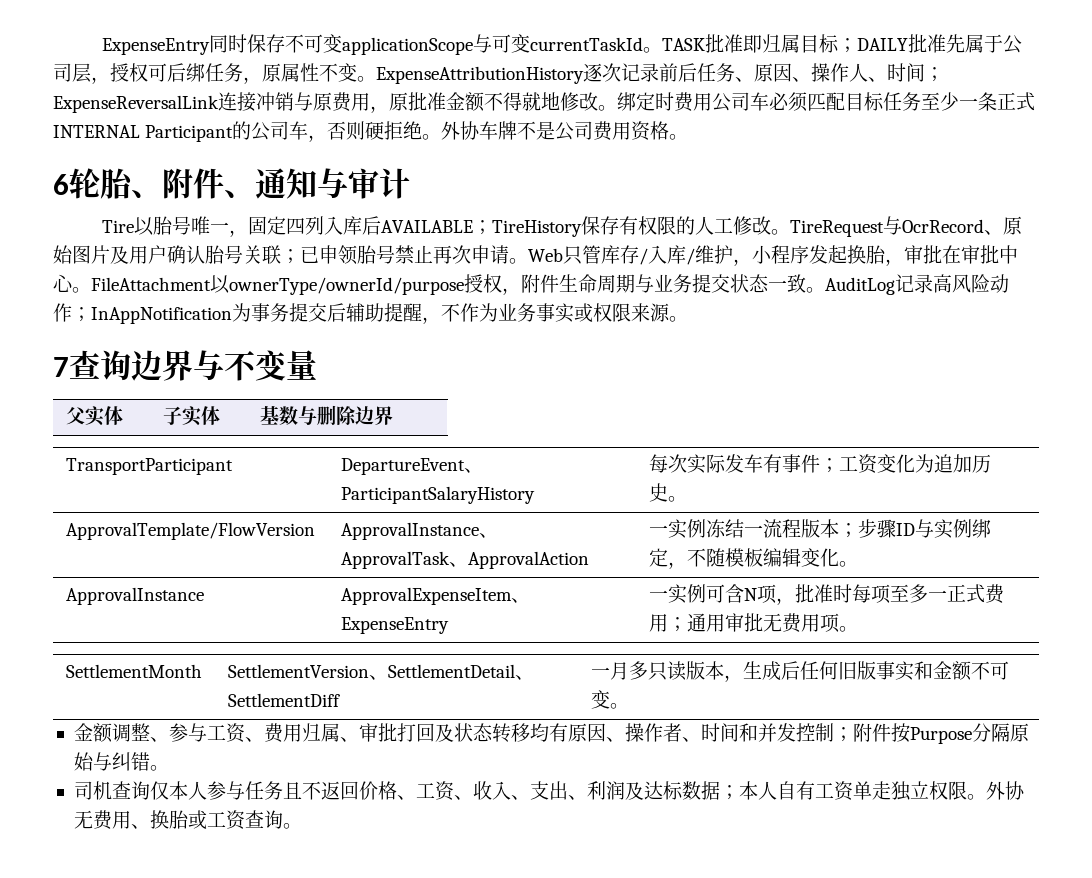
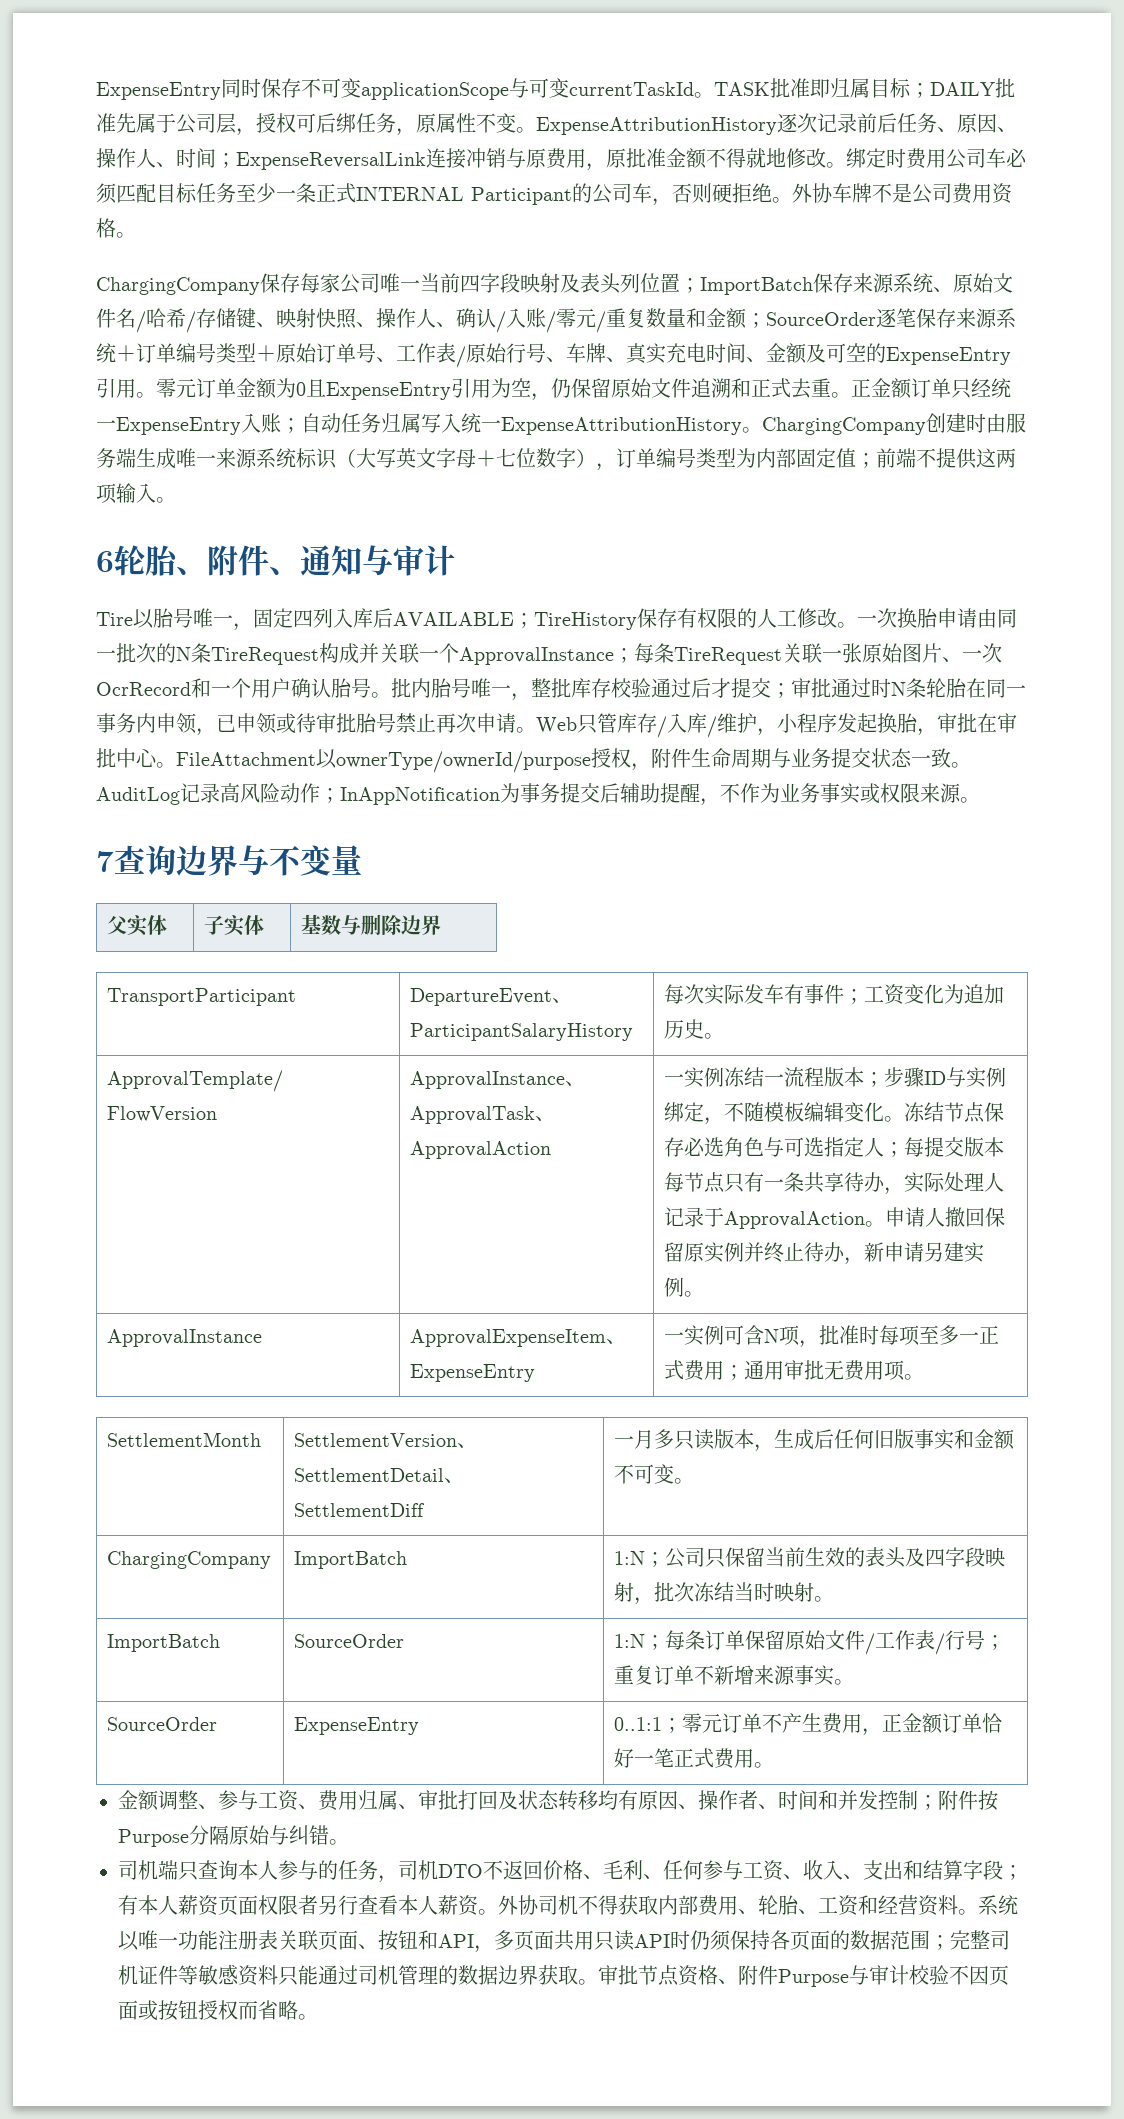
+ ChargingCompany保存每家公司唯一当前四字段映射及表头列位置；ImportBatch保存来源系统、原始文件名/哈希/存储键、映射快照、操作人、确认/入账/零元/重复数量和金额；SourceOrder逐笔保存来源系统＋订单编号类型＋原始订单号、工作表/原始行号、车牌、真实充电时间、金额及可空的ExpenseEntry引用。零元订单金额为0且ExpenseEntry引用为空，仍保留原始文件追溯和正式去重。正金额订单只经统一ExpenseEntry入账；自动任务归属写入统一ExpenseAttributionHistory。ChargingCompany创建时由服务端生成唯一来源系统标识（大写英文字母＋七位数字），订单编号类型为内部固定值；前端不提供这两项输入。
- TireRequest与OcrRecord、原始图片及用户确认胎号关联；已申领胎号禁止再次申请。
+ 一次换胎申请由同一批次的N条TireRequest构成并关联一个ApprovalInstance；每条TireRequest关联一张原始图片、一次OcrRecord和一个用户确认胎号。批内胎号唯一，整批库存校验通过后才提交；审批通过时N条轮胎在同一事务内申领，已申领或待审批胎号禁止再次申请。
+ 冻结节点保存必选角色与可选指定人；每提交版本每节点只有一条共享待办，实际处理人记录于ApprovalAction。申请人撤回保留原实例并终止待办，新申请另建实例。
+ ChargingCompany | ImportBatch | 1:N；公司只保留当前生效的表头及四字段映射，批次冻结当时映射。
+ ImportBatch | SourceOrder | 1:N；每条订单保留原始文件/工作表/行号；重复订单不新增来源事实。
+ SourceOrder | ExpenseEntry | 0..1:1；零元订单不产生费用，正金额订单恰好一笔正式费用。
- 司机查询仅本人参与任务且不返回价格、工资、收入、支出、利润及达标数据；本人自有工资单走独立权限。外协无费用、换胎或工资查询。
+ 司机端只查询本人参与的任务，司机DTO不返回价格、毛利、任何参与工资、收入、支出和结算字段；有本人薪资页面权限者另行查看本人薪资。外协司机不得获取内部费用、轮胎、工资和经营资料。系统以唯一功能注册表关联页面、按钮和API，多页面共用只读API时仍须保持各页面的数据范围；完整司机证件等敏感资料只能通过司机管理的数据边界获取。审批节点资格、附件Purpose与审计校验不因页面或按钮授权而省略。

